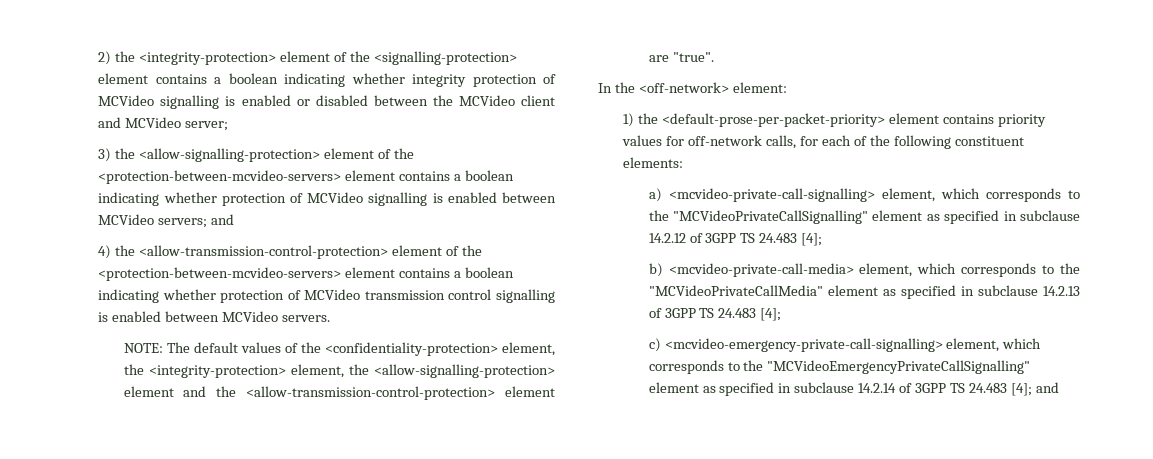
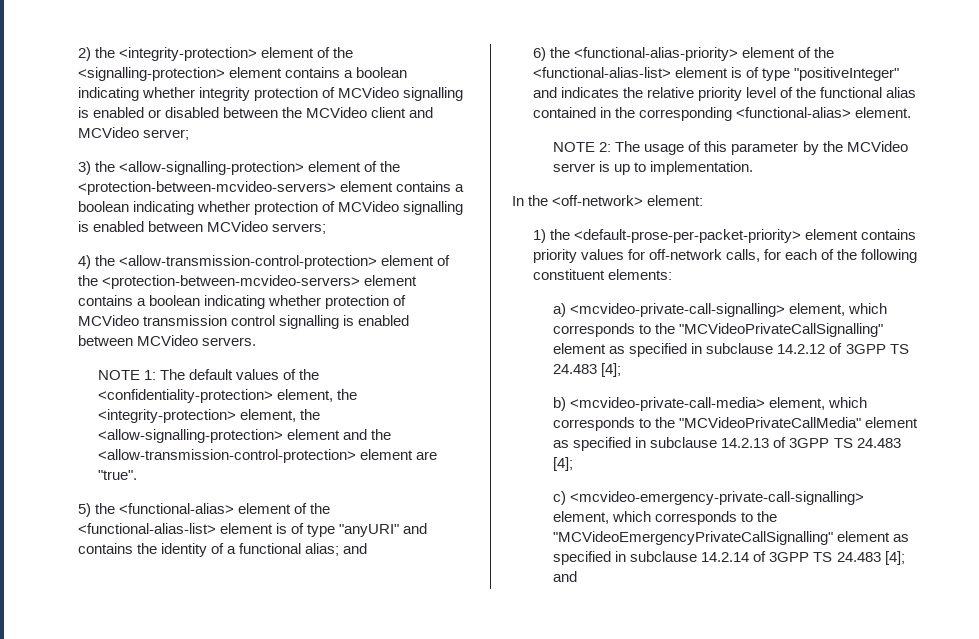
- 3) the <allow-signalling-protection> element of the <protection-between-mcvideo-servers> element contains a boolean indicating whether protection of MCVideo signalling is enabled between MCVideo servers; and
+ 3) the <allow-signalling-protection> element of the <protection-between-mcvideo-servers> element contains a boolean indicating whether protection of MCVideo signalling is enabled between MCVideo servers;
- NOTE: The default values of the <confidentiality-protection> element, the <integrity-protection> element, the <allow-signalling-protection> element and the <allow-transmission-control-protection> element are "true".
+ NOTE 1: The default values of the <confidentiality-protection> element, the <integrity-protection> element, the <allow-signalling-protection> element and the <allow-transmission-control-protection> element are "true".
+ 5) the <functional-alias> element of the <functional-alias-list> element is of type "anyURI" and contains the identity of a functional alias; and
+ 6) the <functional-alias-priority> element of the <functional-alias-list> element is of type "positiveInteger" and indicates the relative priority level of the functional alias contained in the corresponding <functional-alias> element.
+ NOTE 2: The usage of this parameter by the MCVideo server is up to implementation.

